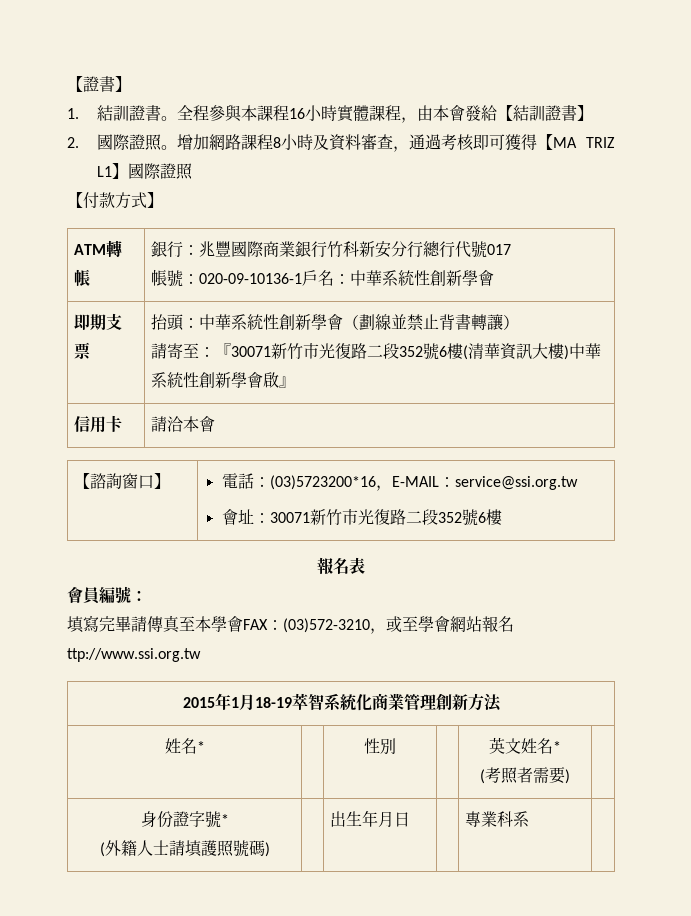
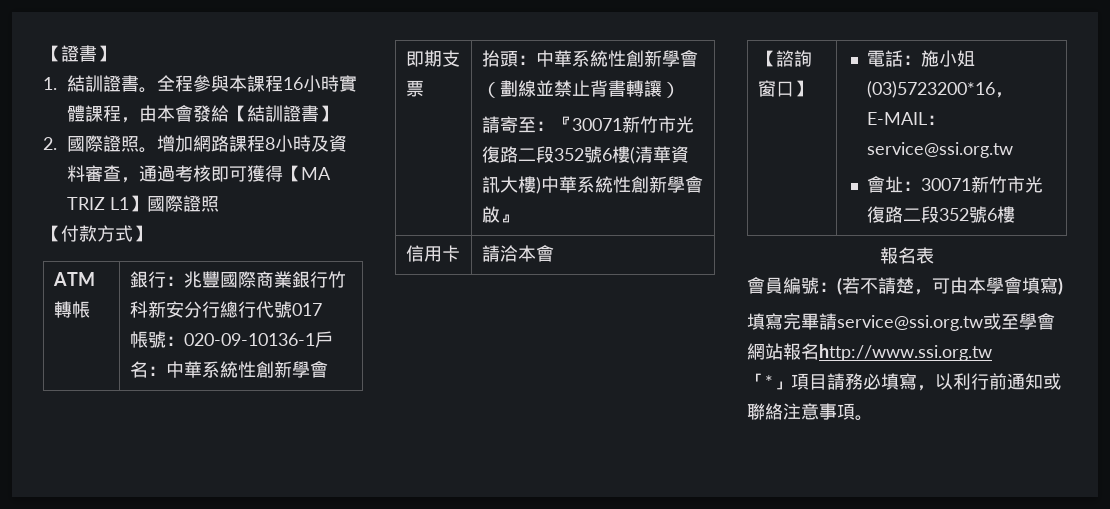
- 【諮詢窗口】 | 電話：(03)5723200*16，E-MAIL：service@ssi.org.tw
+ 【諮詢窗口】 | 電話：施小姐(03)5723200*16，E-MAIL：service@ssi.org.tw
- 會員編號：
- 填寫完畢請傳真至本學會FAX：(03)572-3210，或至學會網站報名ttp://www.ssi.org.tw
- 2015年1月18-19萃智系統化商業管理創新方法
- 姓名* | | 性別 | | 英文姓名*
- (考照者需要) |
- 身份證字號*
- (外籍人士請填護照號碼) | | 出生年月日 | | 專業科系 |
+ 會員編號：(若不請楚，可由本學會填寫)
+ 填寫完畢請service@ssi.org.tw或至學會網站報名http://www.ssi.org.tw
+ 「*」項目請務必填寫，以利行前通知或聯絡注意事項。

